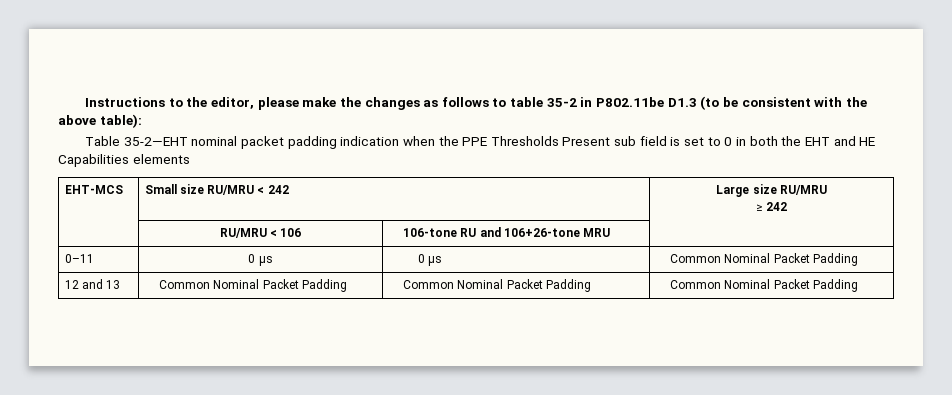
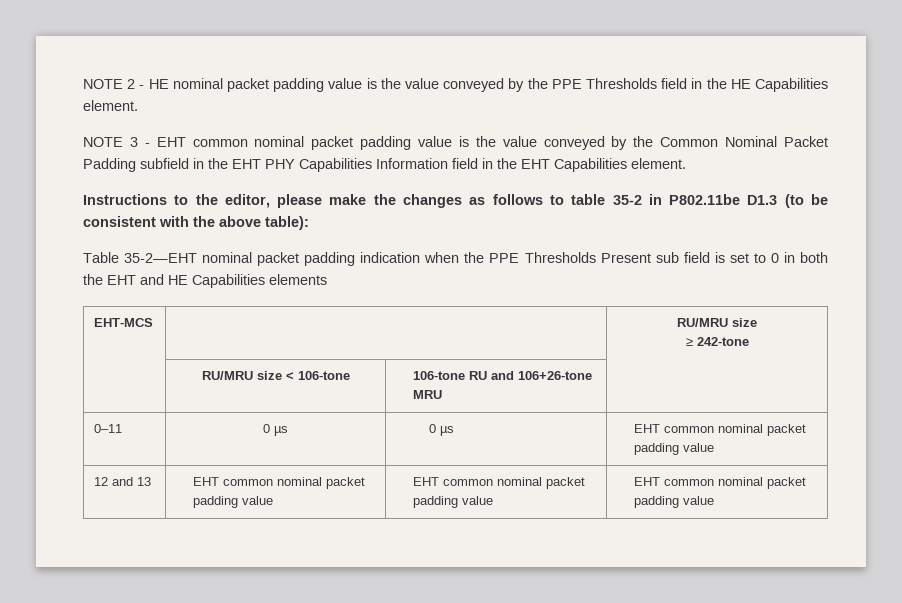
+ NOTE 2 - HE nominal packet padding value is the value conveyed by the PPE Thresholds field in the HE Capabilities element.
+ NOTE 3 - EHT common nominal packet padding value is the value conveyed by the Common Nominal Packet Padding subfield in the EHT PHY Capabilities Information field in the EHT Capabilities element.
- EHT-MCS | Small size RU/MRU < 242 | Large size RU/MRU
- ≥ 242
- | RU/MRU < 106 | 106-tone RU and 106+26-tone MRU |
+ EHT-MCS | | RU/MRU size
+ ≥ 242-tone
+ | RU/MRU size < 106-tone | 106-tone RU and 106+26-tone MRU |
- 0–11 | 0 µs | 0 µs | Common Nominal Packet Padding
- 12 and 13 | Common Nominal Packet Padding | Common Nominal Packet Padding | Common Nominal Packet Padding
+ 0–11 | 0 µs | 0 µs | EHT common nominal packet padding value
+ 12 and 13 | EHT common nominal packet padding value | EHT common nominal packet padding value | EHT common nominal packet padding value

